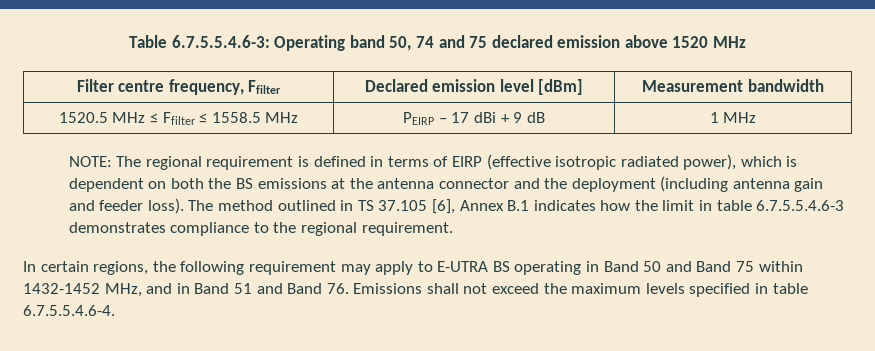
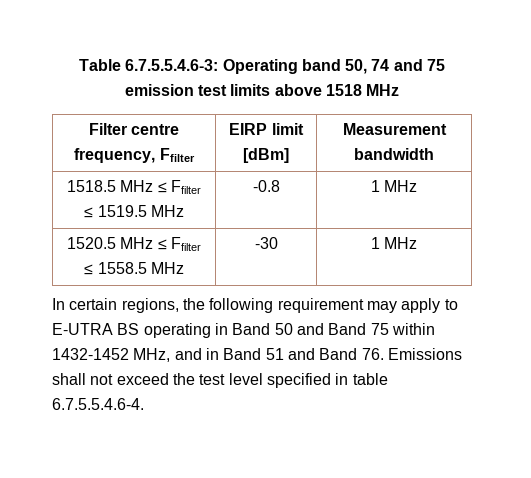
- Table 6.7.5.5.4.6-3: Operating band 50, 74 and 75 declared emission above 1520 MHz
+ Table 6.7.5.5.4.6-3: Operating band 50, 74 and 75 emission test limits above 1518 MHz
- Filter centre frequency, Ffilter | Declared emission level [dBm] | Measurement bandwidth
+ Filter centre frequency, Ffilter | EIRP limit [dBm] | Measurement bandwidth
+ 1518.5 MHz ≤ Ffilter ≤ 1519.5 MHz | -0.8 | 1 MHz
- 1520.5 MHz ≤ Ffilter ≤ 1558.5 MHz | PEIRP – 17 dBi + 9 dB | 1 MHz
- NOTE: The regional requirement is defined in terms of EIRP (effective isotropic radiated power), which is dependent on both the BS emissions at the antenna connector and the deployment (including antenna gain and feeder loss). The method outlined in TS 37.105 [6], Annex B.1 indicates how the limit in table 6.7.5.5.4.6-3 demonstrates compliance to the regional requirement.
+ 1520.5 MHz ≤ Ffilter ≤ 1558.5 MHz | -30 | 1 MHz
- In certain regions, the following requirement may apply to E-UTRA BS operating in Band 50 and Band 75 within 1432-1452 MHz, and in Band 51 and Band 76. Emissions shall not exceed the maximum levels specified in table 6.7.5.5.4.6-4.
+ In certain regions, the following requirement may apply to E-UTRA BS operating in Band 50 and Band 75 within 1432-1452 MHz, and in Band 51 and Band 76. Emissions shall not exceed the test level specified in table 6.7.5.5.4.6-4.

